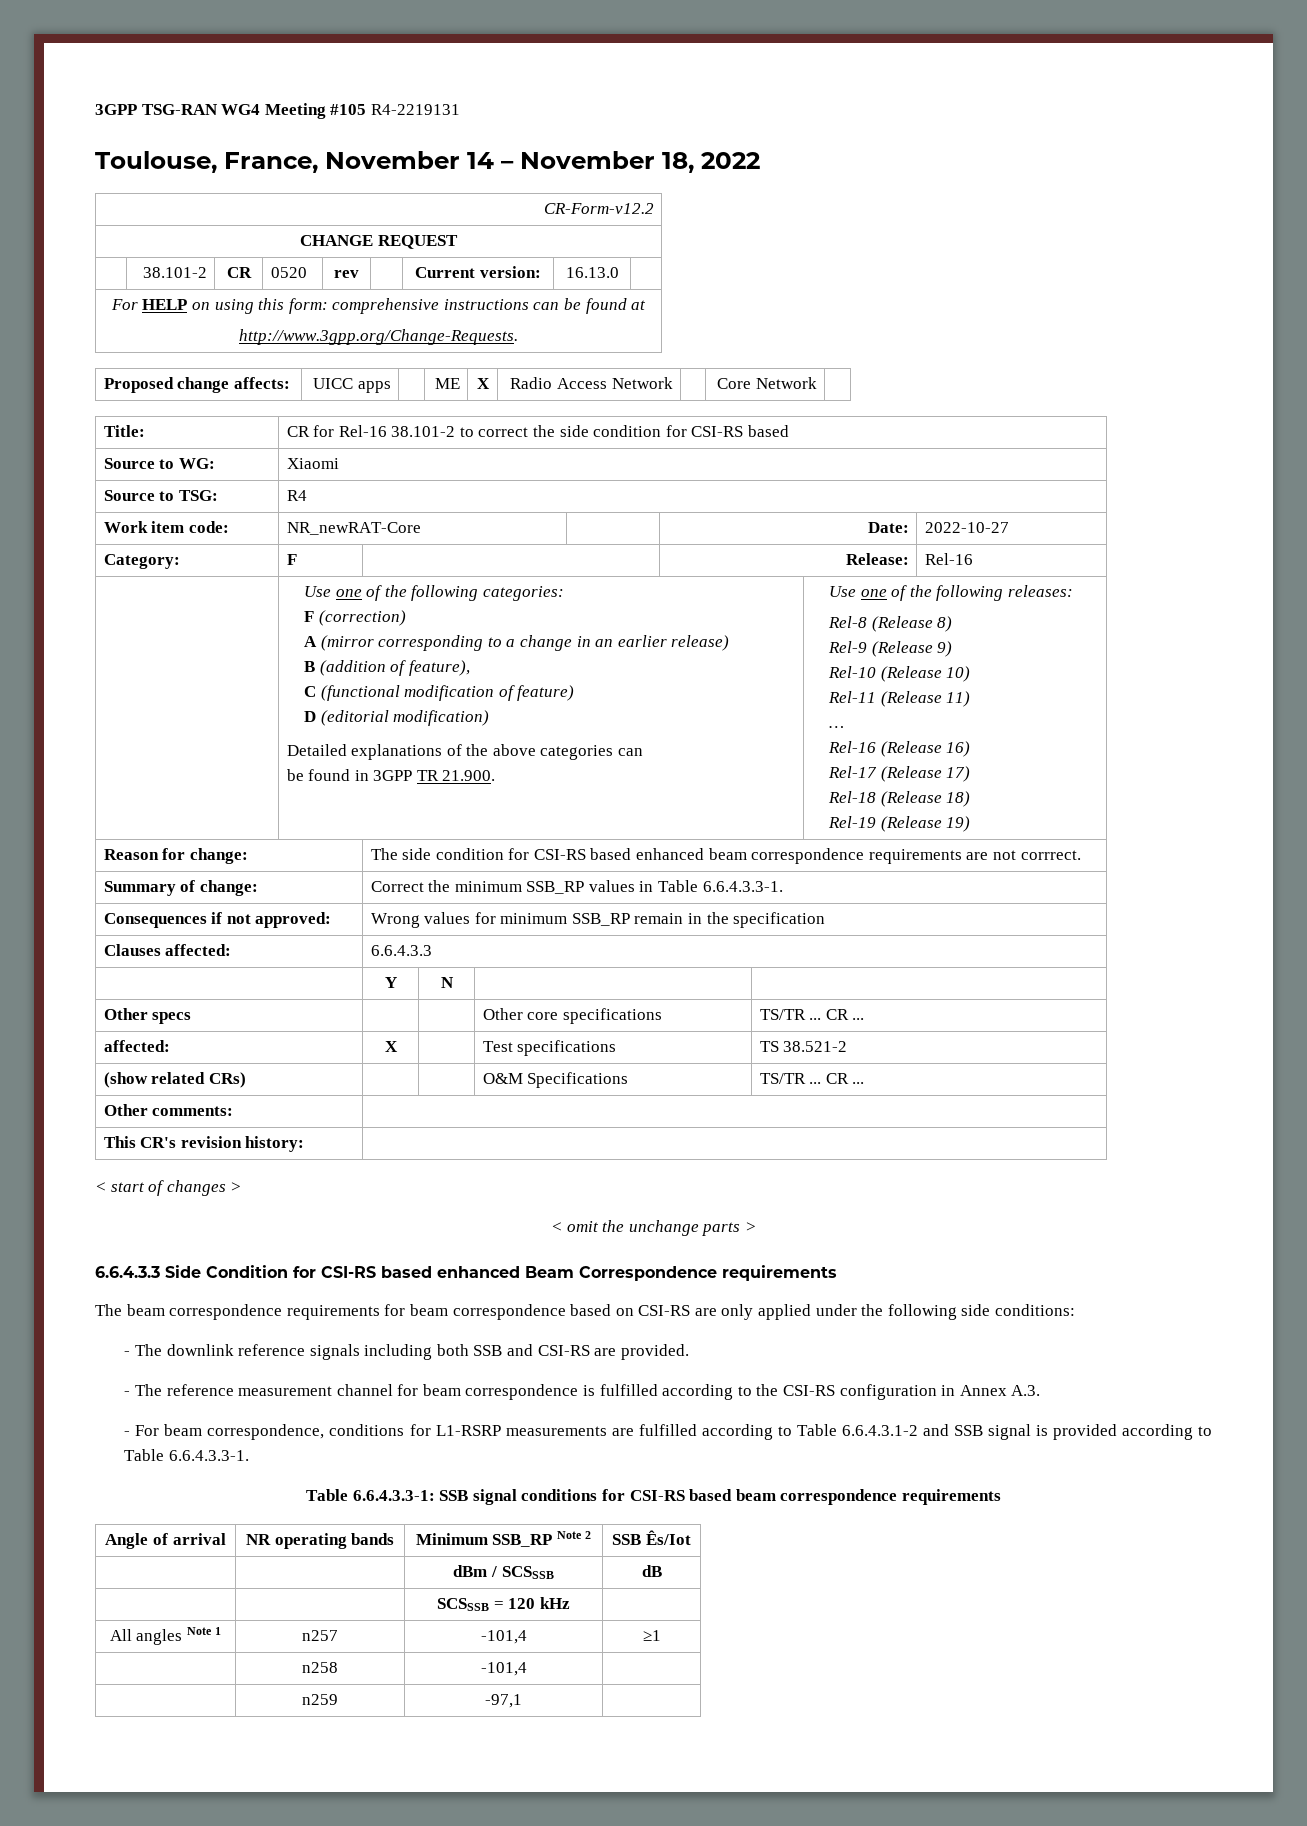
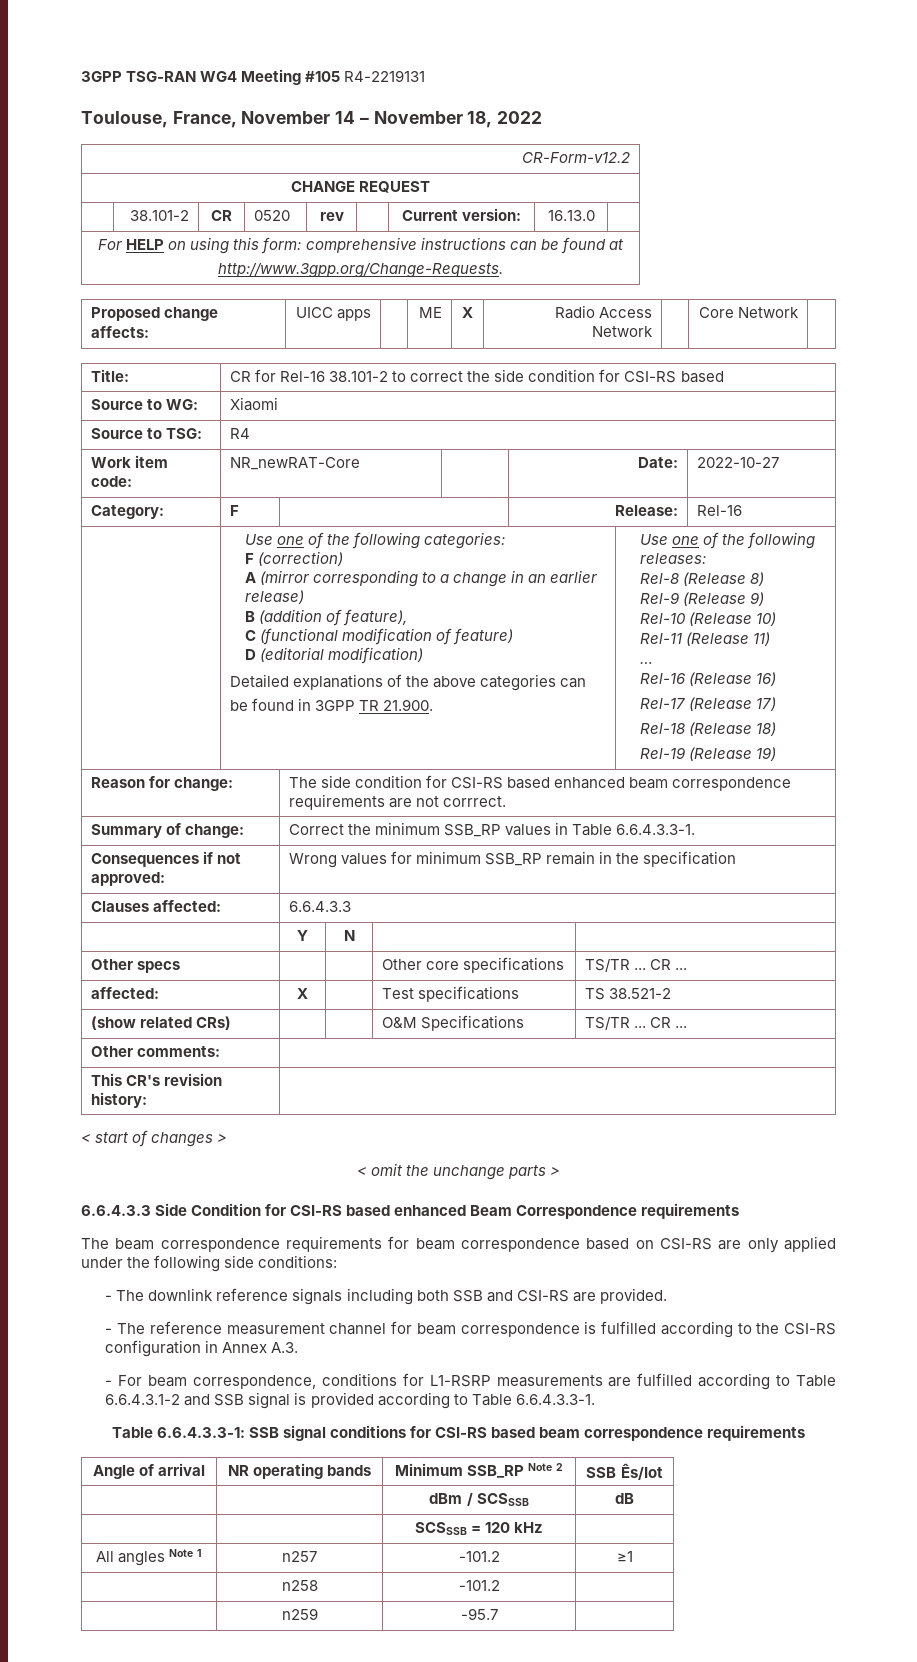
- All angles Note 1 | n257 | -101,4 | ≥1
+ All angles Note 1 | n257 | -101.2 | ≥1
- | n258 | -101,4 |
+ | n258 | -101.2 |
- | n259 | -97,1 |
+ | n259 | -95.7 |

